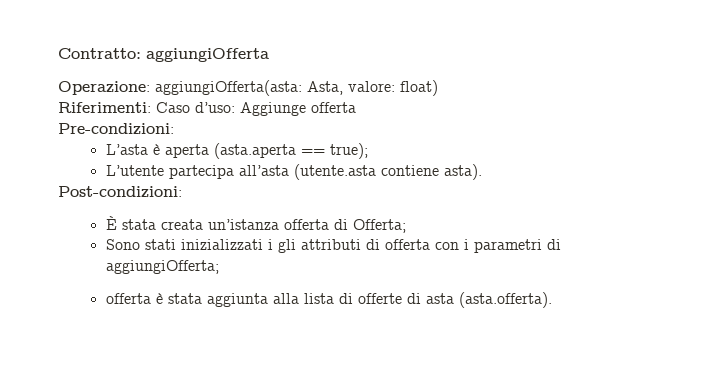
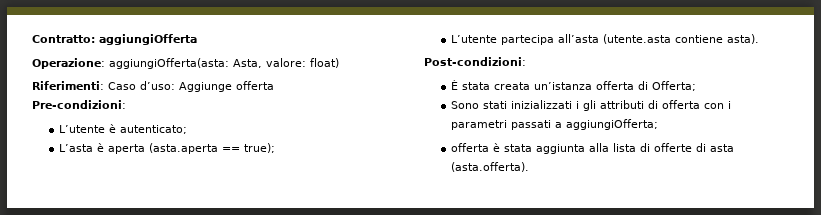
+ L’utente è autenticato;
- Sono stati inizializzati i gli attributi di offerta con i parametri di aggiungiOfferta;
+ Sono stati inizializzati i gli attributi di offerta con i parametri passati a aggiungiOfferta;

